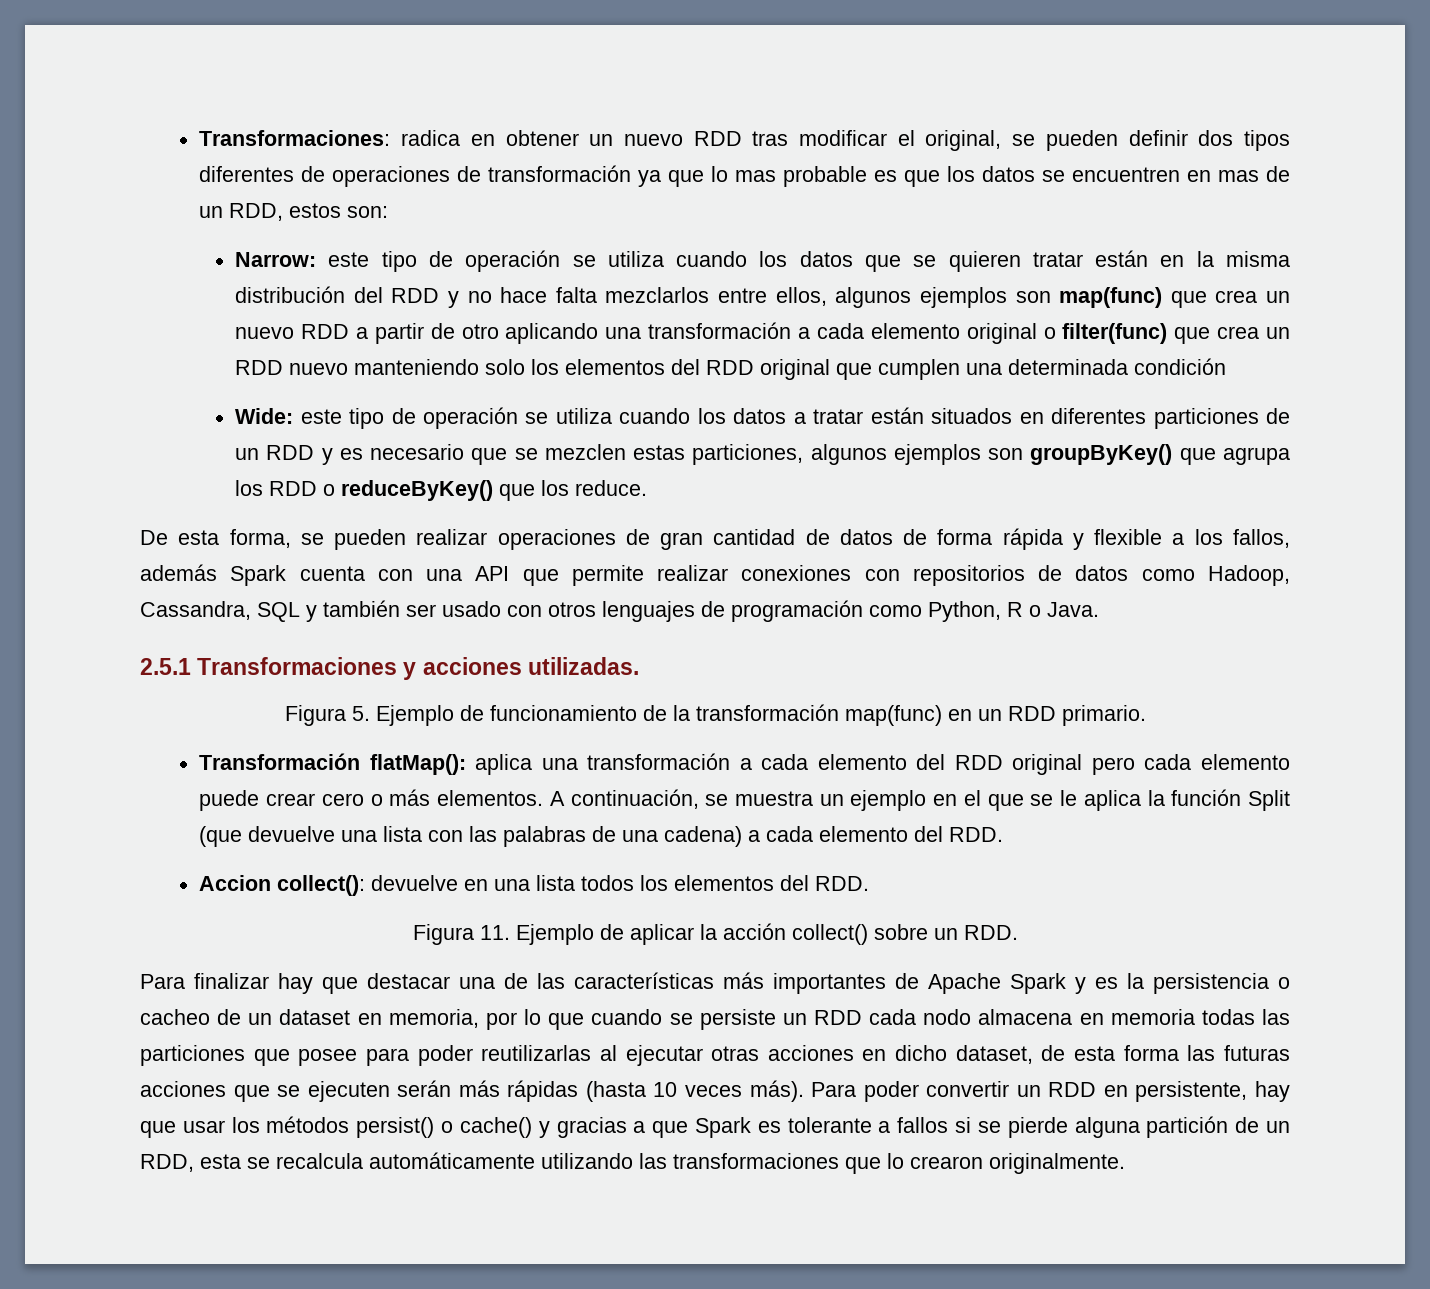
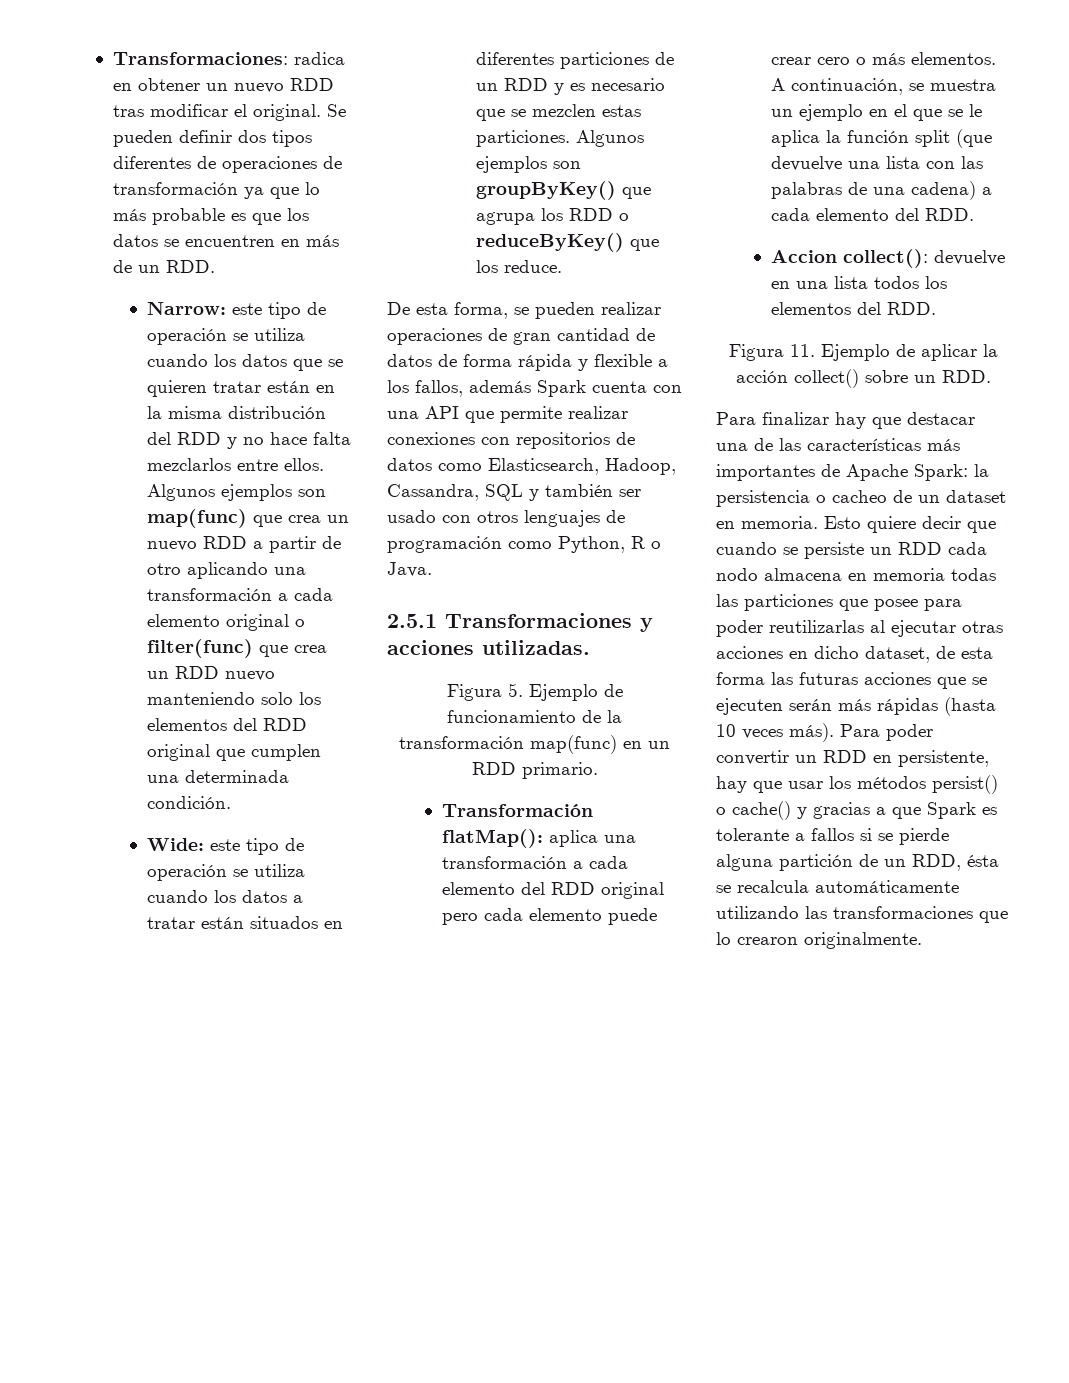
- Transformaciones: radica en obtener un nuevo RDD tras modificar el original, se pueden definir dos tipos diferentes de operaciones de transformación ya que lo mas probable es que los datos se encuentren en mas de un RDD, estos son:
+ Transformaciones: radica en obtener un nuevo RDD tras modificar el original. Se pueden definir dos tipos diferentes de operaciones de transformación ya que lo más probable es que los datos se encuentren en más de un RDD.
- este tipo de operación se utiliza cuando los datos que se quieren tratar están en la misma distribución del RDD y no hace falta mezclarlos entre ellos, algunos ejemplos son map(func) que crea un nuevo RDD a partir de otro aplicando una transformación a cada elemento original o filter(func) que crea un RDD nuevo manteniendo solo los elementos del RDD original que cumplen una determinada condición
+ este tipo de operación se utiliza cuando los datos que se quieren tratar están en la misma distribución del RDD y no hace falta mezclarlos entre ellos. Algunos ejemplos son map(func) que crea un nuevo RDD a partir de otro aplicando una transformación a cada elemento original o filter(func) que crea un RDD nuevo manteniendo solo los elementos del RDD original que cumplen una determinada condición.
- Wide: este tipo de operación se utiliza cuando los datos a tratar están situados en diferentes particiones de un RDD y es necesario que se mezclen estas particiones, algunos ejemplos son groupByKey() que agrupa los RDD o reduceByKey() que los reduce.
+ Wide: este tipo de operación se utiliza cuando los datos a tratar están situados en diferentes particiones de un RDD y es necesario que se mezclen estas particiones. Algunos ejemplos son groupByKey() que agrupa los RDD o reduceByKey() que los reduce.
- De esta forma, se pueden realizar operaciones de gran cantidad de datos de forma rápida y flexible a los fallos, además Spark cuenta con una API que permite realizar conexiones con repositorios de datos como Hadoop, Cassandra, SQL y también ser usado con otros lenguajes de programación como Python, R o Java.
+ De esta forma, se pueden realizar operaciones de gran cantidad de datos de forma rápida y flexible a los fallos, además Spark cuenta con una API que permite realizar conexiones con repositorios de datos como Elasticsearch, Hadoop, Cassandra, SQL y también ser usado con otros lenguajes de programación como Python, R o Java.
- A continuación, se muestra un ejemplo en el que se le aplica la función Split (que devuelve una lista con las palabras de una cadena) a cada elemento del RDD.
+ A continuación, se muestra un ejemplo en el que se le aplica la función split (que devuelve una lista con las palabras de una cadena) a cada elemento del RDD.
- Para finalizar hay que destacar una de las características más importantes de Apache Spark y es la persistencia o cacheo de un dataset en memoria, por lo que cuando se persiste un RDD cada nodo almacena en memoria todas las particiones que posee para poder reutilizarlas al ejecutar otras acciones en dicho dataset, de esta forma las futuras acciones que se ejecuten serán más rápidas (hasta 10 veces más).
+ Para finalizar hay que destacar una de las características más importantes de Apache Spark: la persistencia o cacheo de un dataset en memoria. Esto quiere decir que cuando se persiste un RDD cada nodo almacena en memoria todas las particiones que posee para poder reutilizarlas al ejecutar otras acciones en dicho dataset, de esta forma las futuras acciones que se ejecuten serán más rápidas (hasta 10 veces más).
- Para poder convertir un RDD en persistente, hay que usar los métodos persist() o cache() y gracias a que Spark es tolerante a fallos si se pierde alguna partición de un RDD, esta se recalcula automáticamente utilizando las transformaciones que lo crearon originalmente.
+ Para poder convertir un RDD en persistente, hay que usar los métodos persist() o cache() y gracias a que Spark es tolerante a fallos si se pierde alguna partición de un RDD, ésta se recalcula automáticamente utilizando las transformaciones que lo crearon originalmente.

